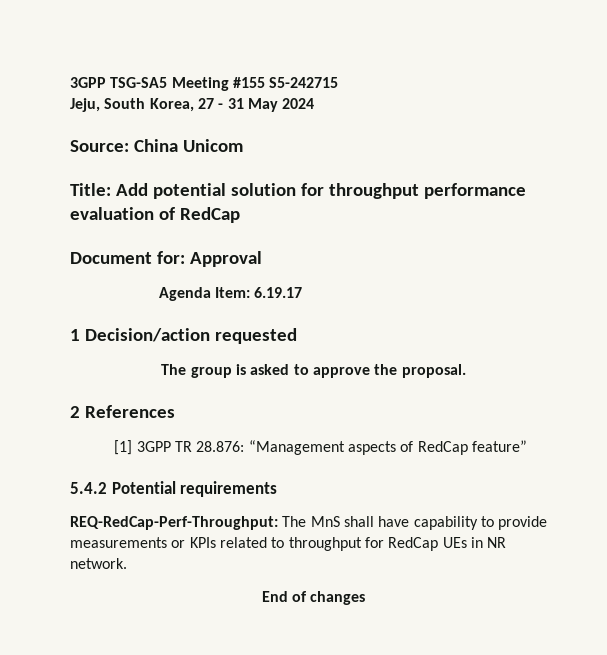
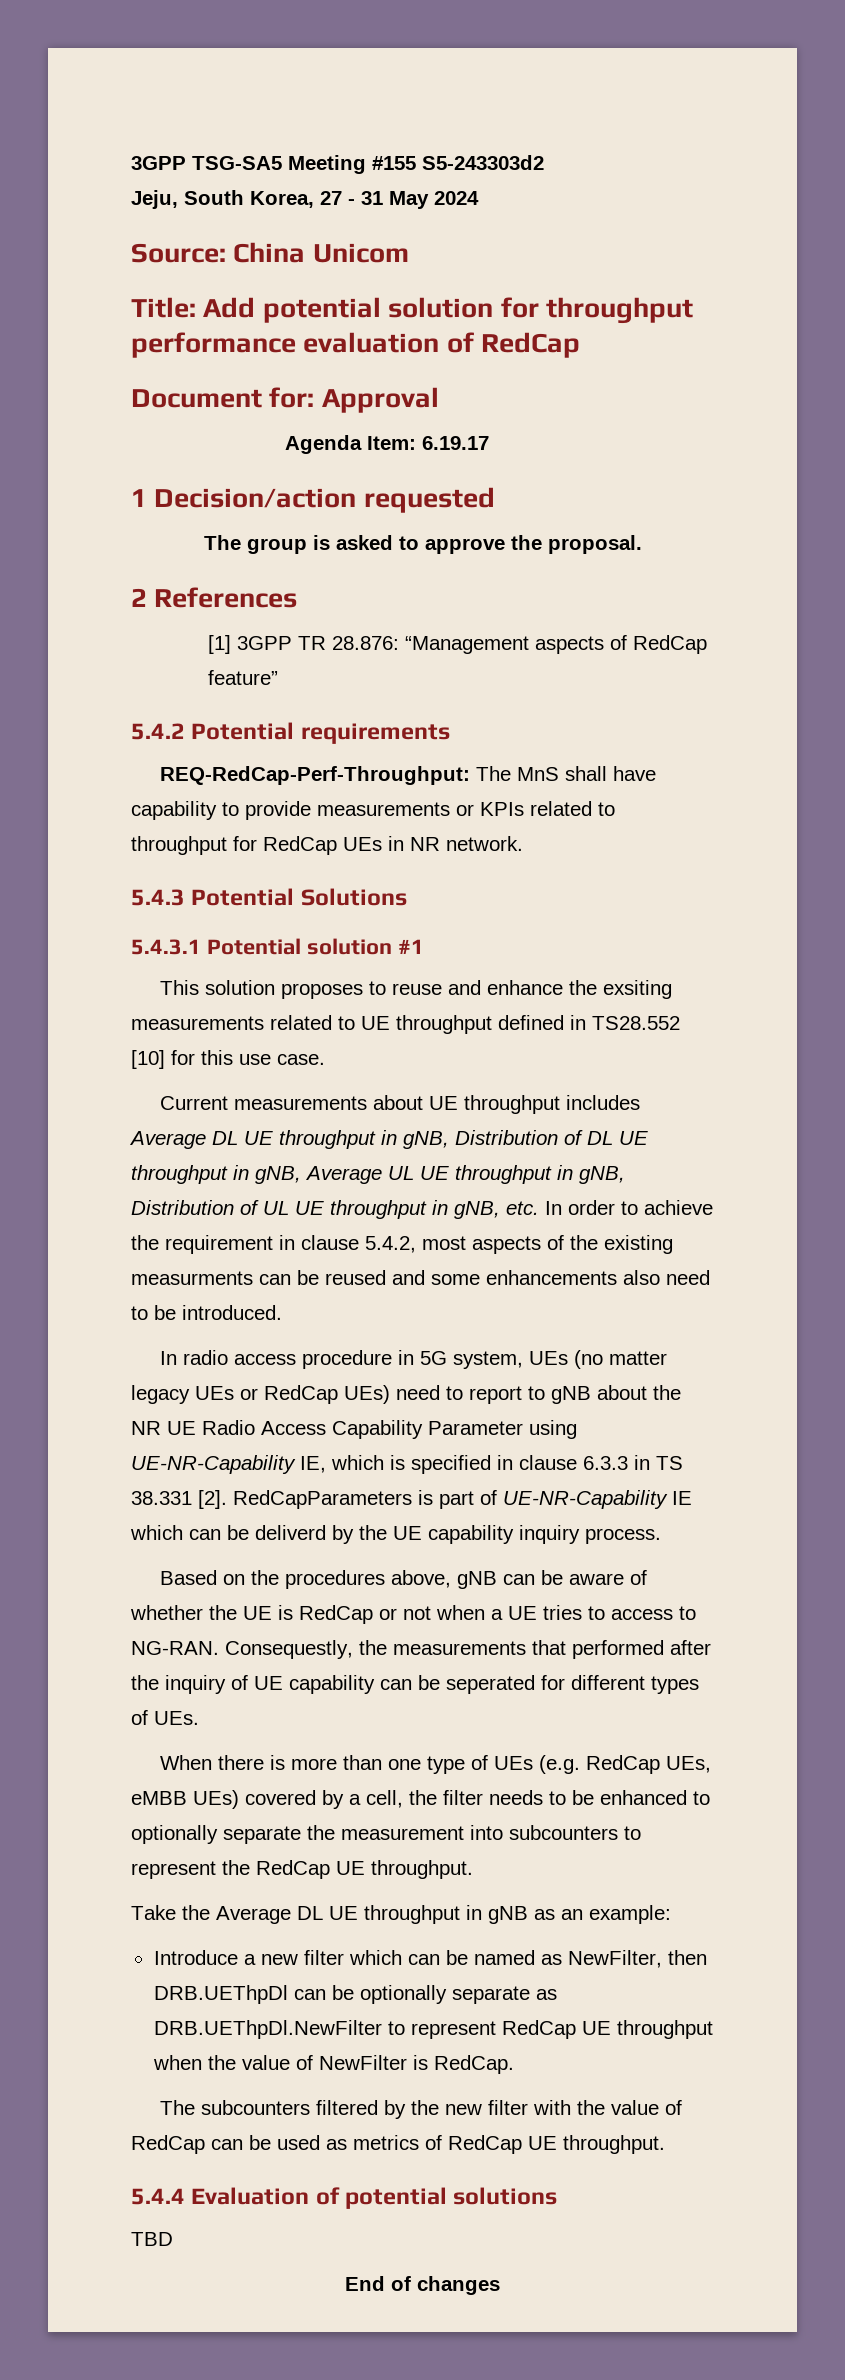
- 3GPP TSG-SA5 Meeting #155 S5-242715
+ 3GPP TSG-SA5 Meeting #155 S5-243303d2
+ 5.4.3 Potential Solutions
+ 5.4.3.1 Potential solution #1
+ This solution proposes to reuse and enhance the exsiting measurements related to UE throughput defined in TS28.552 [10] for this use case.
+ Current measurements about UE throughput includes Average DL UE throughput in gNB, Distribution of DL UE throughput in gNB, Average UL UE throughput in gNB, Distribution of UL UE throughput in gNB, etc. In order to achieve the requirement in clause 5.4.2, most aspects of the existing measurments can be reused and some enhancements also need to be introduced.
+ In radio access procedure in 5G system, UEs (no matter legacy UEs or RedCap UEs) need to report to gNB about the NR UE Radio Access Capability Parameter using UE-NR-Capability IE, which is specified in clause 6.3.3 in TS 38.331 [2]. RedCapParameters is part of UE-NR-Capability IE which can be deliverd by the UE capability inquiry process.
+ Based on the procedures above, gNB can be aware of whether the UE is RedCap or not when a UE tries to access to NG-RAN. Consequestly, the measurements that performed after the inquiry of UE capability can be seperated for different types of UEs.
+ When there is more than one type of UEs (e.g. RedCap UEs, eMBB UEs) covered by a cell, the filter needs to be enhanced to optionally separate the measurement into subcounters to represent the RedCap UE throughput.
+ Take the Average DL UE throughput in gNB as an example:
+ Introduce a new filter which can be named as NewFilter, then DRB.UEThpDl can be optionally separate as DRB.UEThpDl.NewFilter to represent RedCap UE throughput when the value of NewFilter is RedCap.
+ The subcounters filtered by the new filter with the value of RedCap can be used as metrics of RedCap UE throughput.
+ 5.4.4 Evaluation of potential solutions
+ TBD

